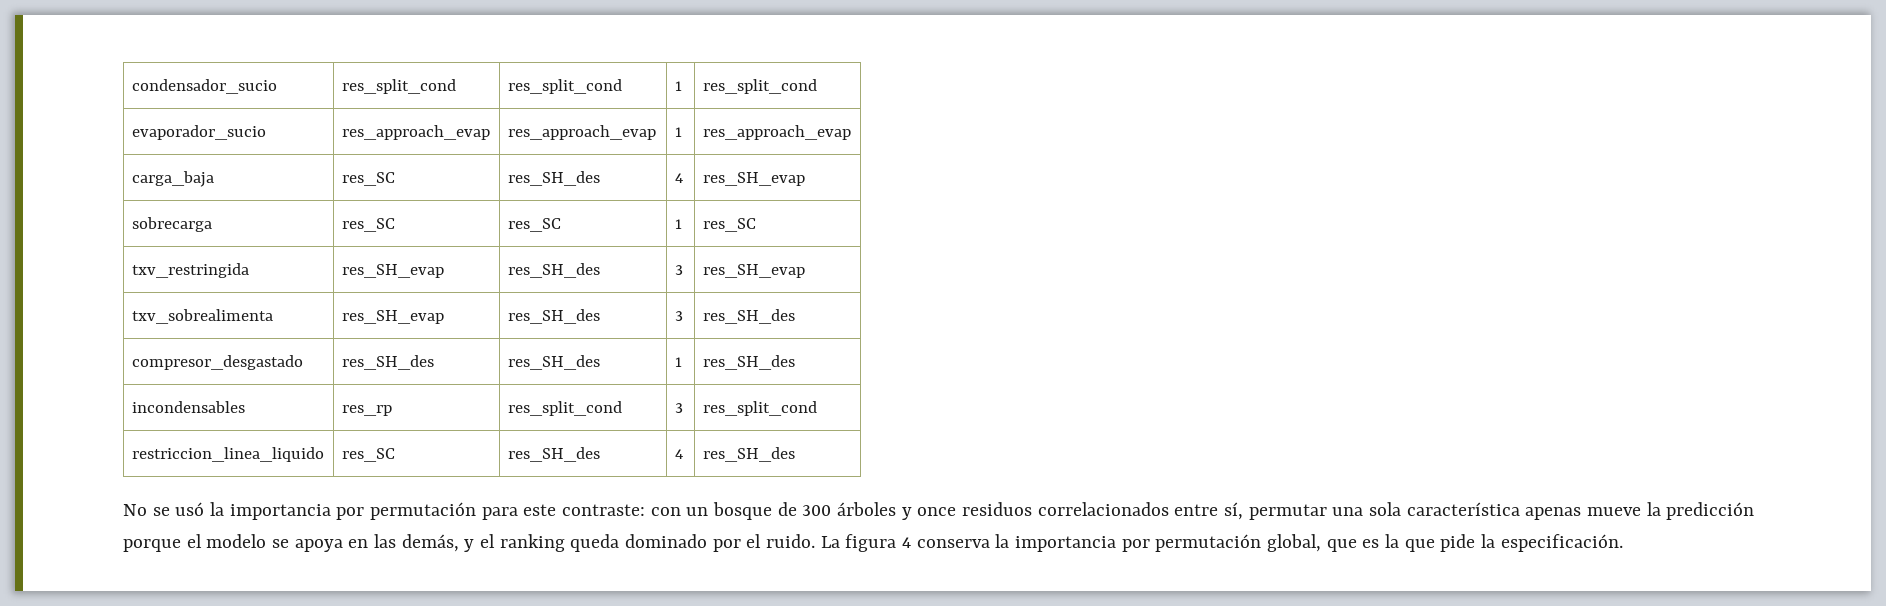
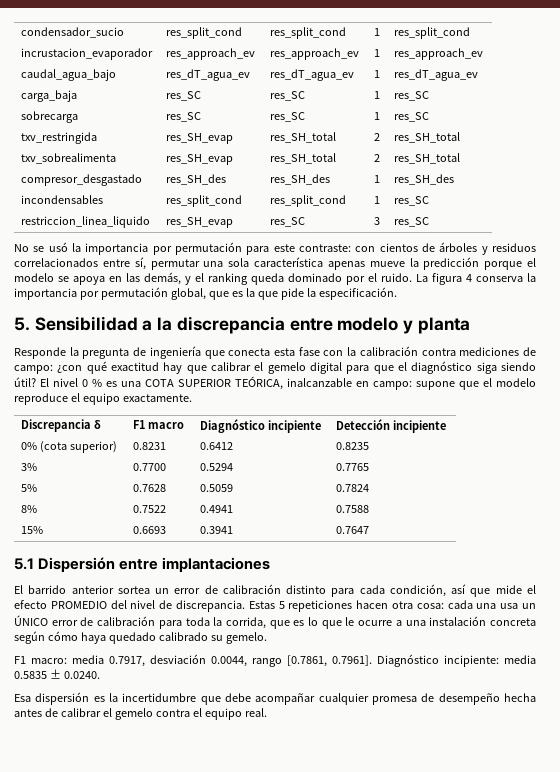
- evaporador_sucio | res_approach_evap | res_approach_evap | 1 | res_approach_evap
+ incrustacion_evaporador | res_approach_ev | res_approach_ev | 1 | res_approach_ev
+ caudal_agua_bajo | res_dT_agua_ev | res_dT_agua_ev | 1 | res_dT_agua_ev
- carga_baja | res_SC | res_SH_des | 4 | res_SH_evap
+ carga_baja | res_SC | res_SC | 1 | res_SC
- txv_restringida | res_SH_evap | res_SH_des | 3 | res_SH_evap
+ txv_restringida | res_SH_evap | res_SH_total | 2 | res_SH_total
- txv_sobrealimenta | res_SH_evap | res_SH_des | 3 | res_SH_des
+ txv_sobrealimenta | res_SH_evap | res_SH_total | 2 | res_SH_total
- incondensables | res_rp | res_split_cond | 3 | res_split_cond
+ incondensables | res_split_cond | res_split_cond | 1 | res_SC
- restriccion_linea_liquido | res_SC | res_SH_des | 4 | res_SH_des
+ restriccion_linea_liquido | res_SH_evap | res_SC | 3 | res_SC
- No se usó la importancia por permutación para este contraste: con un bosque de 300 árboles y once residuos correlacionados entre sí, permutar una sola característica apenas mueve la predicción porque el modelo se apoya en las demás, y el ranking queda dominado por el ruido.
+ No se usó la importancia por permutación para este contraste: con cientos de árboles y residuos correlacionados entre sí, permutar una sola característica apenas mueve la predicción porque el modelo se apoya en las demás, y el ranking queda dominado por el ruido.
+ 5. Sensibilidad a la discrepancia entre modelo y planta
+ Responde la pregunta de ingeniería que conecta esta fase con la calibración contra mediciones de campo: ¿con qué exactitud hay que calibrar el gemelo digital para que el diagnóstico siga siendo útil? El nivel 0 % es una COTA SUPERIOR TEÓRICA, inalcanzable en campo: supone que el modelo reproduce el equipo exactamente.
+ Discrepancia δ | F1 macro | Diagnóstico incipiente | Detección incipiente
+ 0% (cota superior) | 0.8231 | 0.6412 | 0.8235
+ 3% | 0.7700 | 0.5294 | 0.7765
+ 5% | 0.7628 | 0.5059 | 0.7824
+ 8% | 0.7522 | 0.4941 | 0.7588
+ 15% | 0.6693 | 0.3941 | 0.7647
+ 5.1 Dispersión entre implantaciones
+ El barrido anterior sortea un error de calibración distinto para cada condición, así que mide el efecto PROMEDIO del nivel de discrepancia. Estas 5 repeticiones hacen otra cosa: cada una usa un ÚNICO error de calibración para toda la corrida, que es lo que le ocurre a una instalación concreta según cómo haya quedado calibrado su gemelo.
+ F1 macro: media 0.7917, desviación 0.0044, rango [0.7861, 0.7961]. Diagnóstico incipiente: media 0.5835 ± 0.0240.
+ Esa dispersión es la incertidumbre que debe acompañar cualquier promesa de desempeño hecha antes de calibrar el gemelo contra el equipo real.

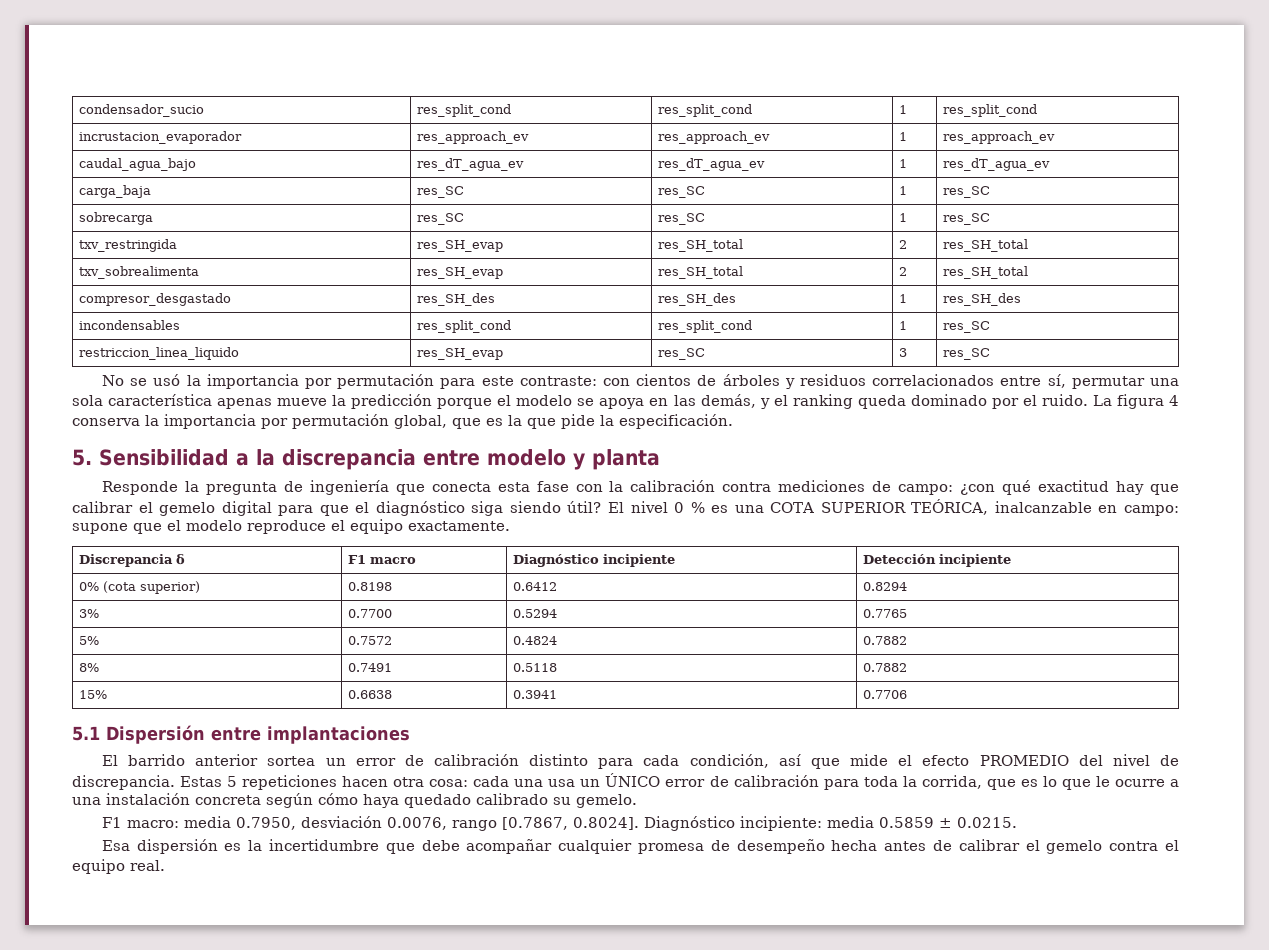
- 0% (cota superior) | 0.8231 | 0.6412 | 0.8235
+ 0% (cota superior) | 0.8198 | 0.6412 | 0.8294
- 5% | 0.7628 | 0.5059 | 0.7824
- 8% | 0.7522 | 0.4941 | 0.7588
+ 5% | 0.7572 | 0.4824 | 0.7882
+ 8% | 0.7491 | 0.5118 | 0.7882
- 15% | 0.6693 | 0.3941 | 0.7647
+ 15% | 0.6638 | 0.3941 | 0.7706
- F1 macro: media 0.7917, desviación 0.0044, rango [0.7861, 0.7961]. Diagnóstico incipiente: media 0.5835 ± 0.0240.
+ F1 macro: media 0.7950, desviación 0.0076, rango [0.7867, 0.8024]. Diagnóstico incipiente: media 0.5859 ± 0.0215.

